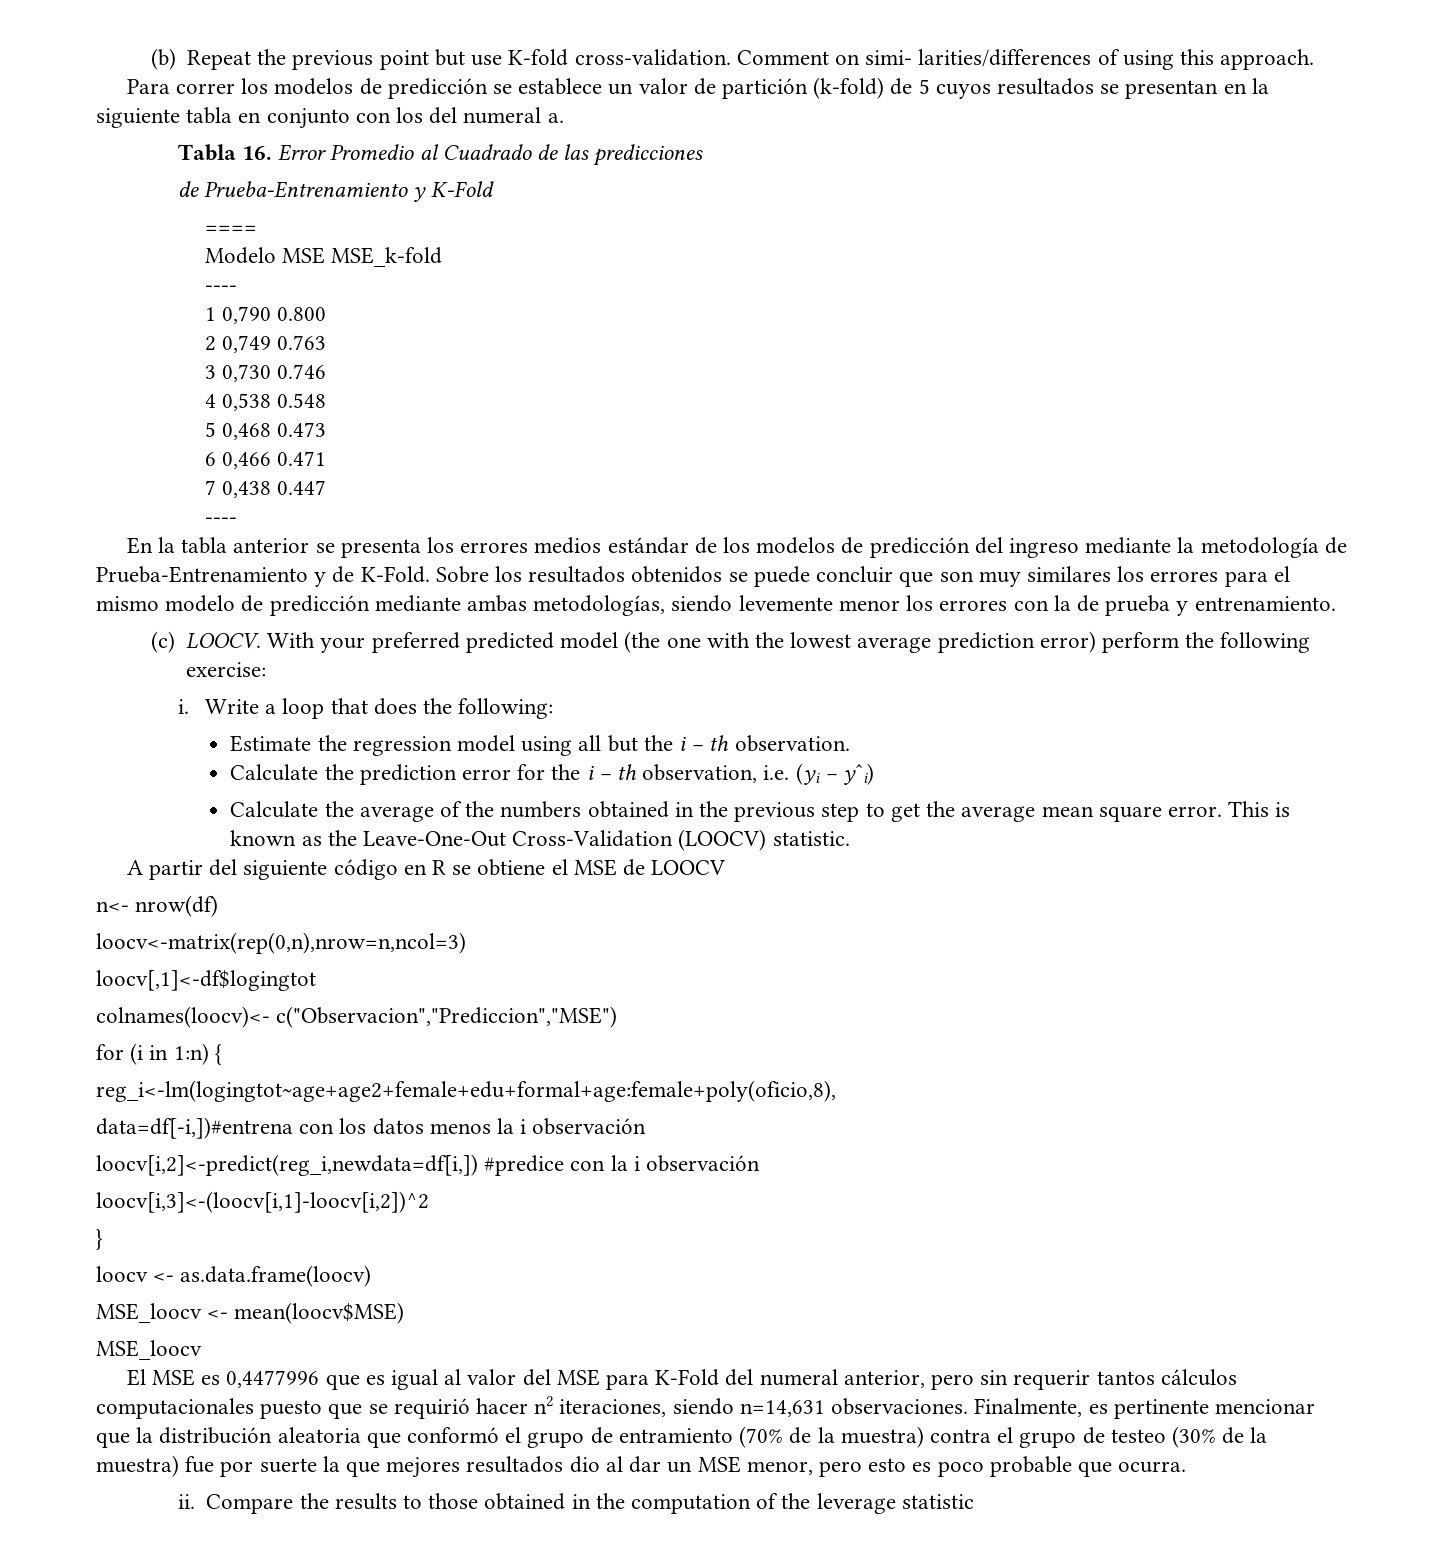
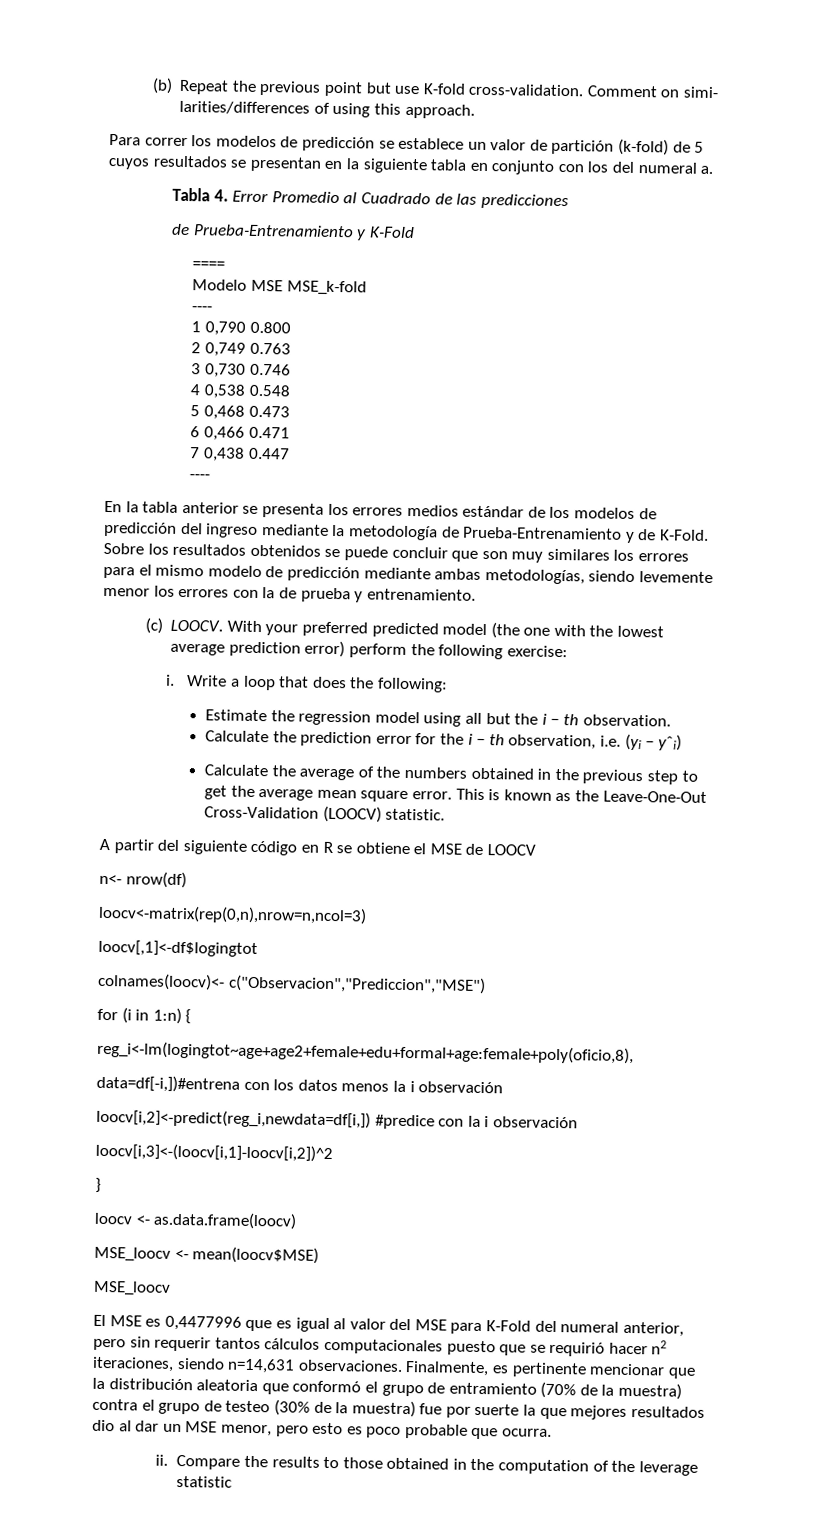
- Tabla 16. Error Promedio al Cuadrado de las predicciones
+ Tabla 4. Error Promedio al Cuadrado de las predicciones

